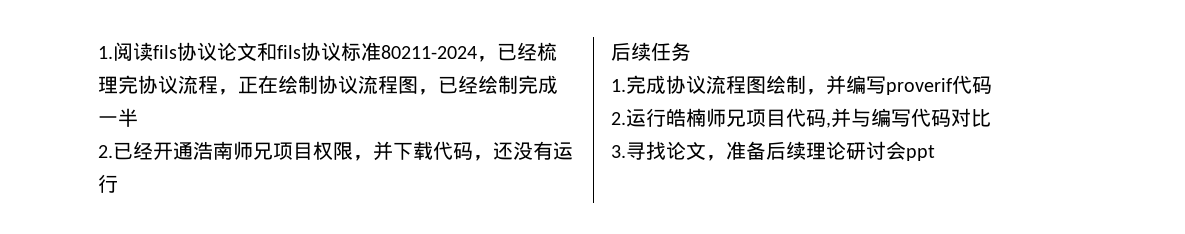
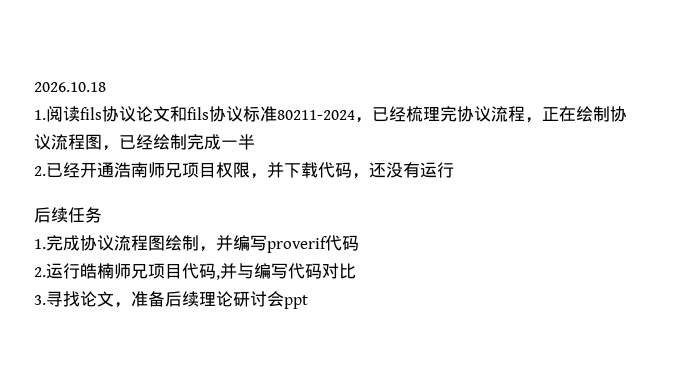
+ 2026.10.18

